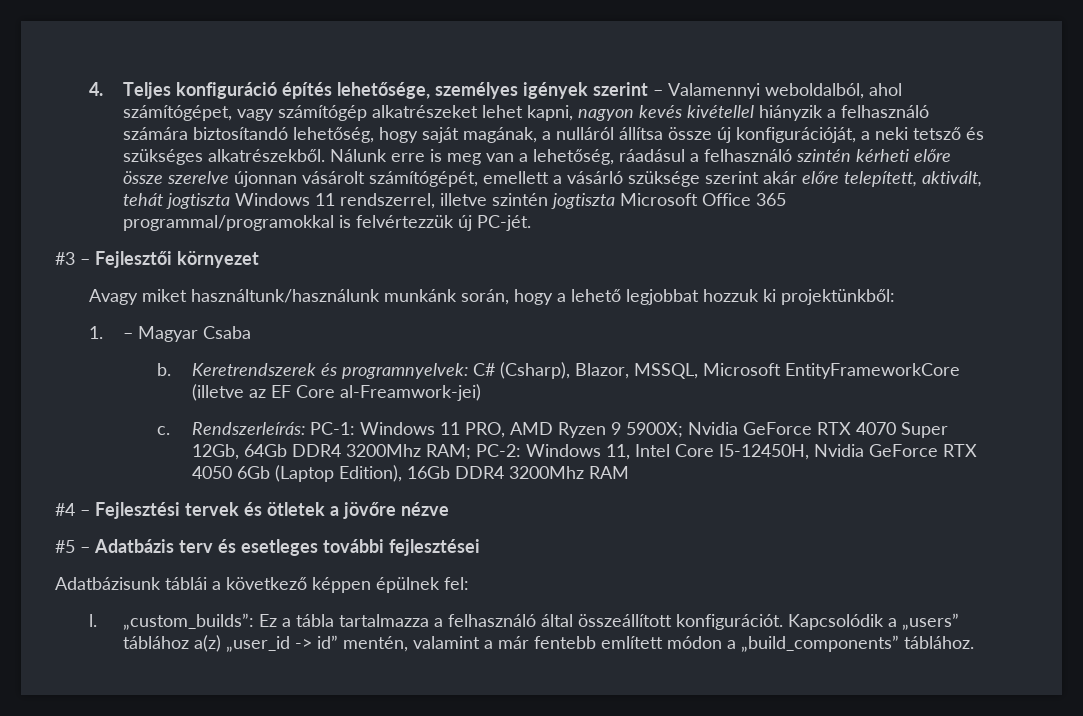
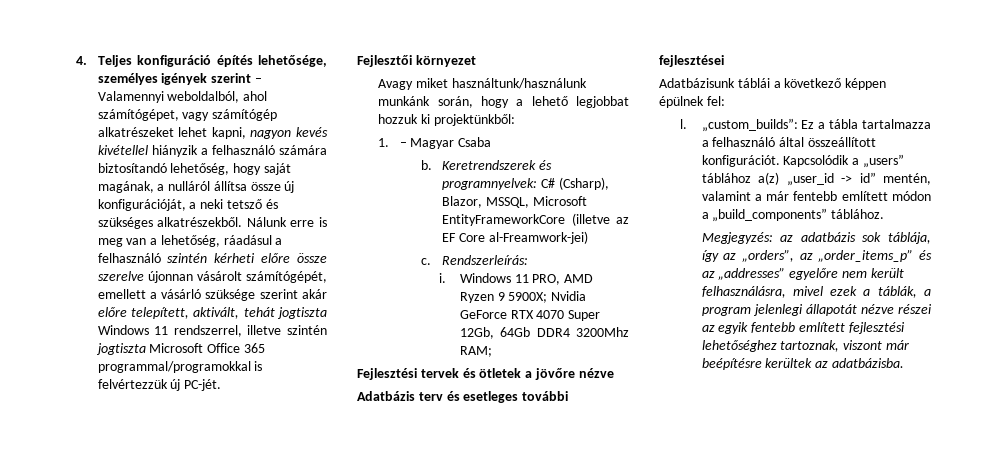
- #3 – Fejlesztői környezet
+ Fejlesztői környezet
- Rendszerleírás: PC-1: Windows 11 PRO, AMD Ryzen 9 5900X; Nvidia GeForce RTX 4070 Super 12Gb, 64Gb DDR4 3200Mhz RAM; PC-2: Windows 11, Intel Core I5-12450H, Nvidia GeForce RTX 4050 6Gb (Laptop Edition), 16Gb DDR4 3200Mhz RAM
- #4 – Fejlesztési tervek és ötletek a jövőre nézve
+ Rendszerleírás:
+ i. Windows 11 PRO, AMD Ryzen 9 5900X; Nvidia GeForce RTX 4070 Super 12Gb, 64Gb DDR4 3200Mhz RAM;
+ Fejlesztési tervek és ötletek a jövőre nézve
- #5 – Adatbázis terv és esetleges további fejlesztései
+ Adatbázis terv és esetleges további fejlesztései
+ Megjegyzés: az adatbázis sok táblája, így az „orders”, az „order_items_p” és az „addresses” egyelőre nem került felhasználásra, mivel ezek a táblák, a program jelenlegi állapotát nézve részei az egyik fentebb említett fejlesztési lehetőséghez tartoznak, viszont már beépítésre kerültek az adatbázisba.

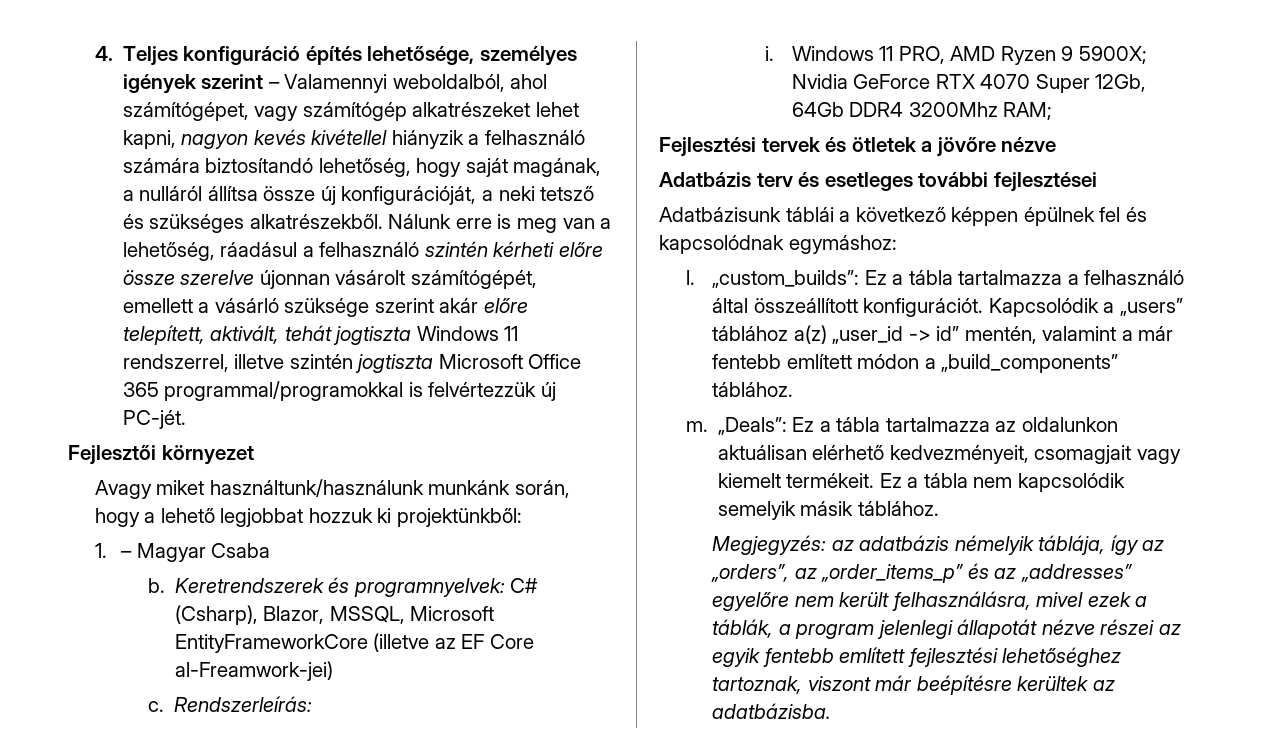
- Adatbázisunk táblái a következő képpen épülnek fel:
+ Adatbázisunk táblái a következő képpen épülnek fel és kapcsolódnak egymáshoz:
+ m. „Deals”: Ez a tábla tartalmazza az oldalunkon aktuálisan elérhető kedvezményeit, csomagjait vagy kiemelt termékeit. Ez a tábla nem kapcsolódik semelyik másik táblához.
- Megjegyzés: az adatbázis sok táblája, így az „orders”, az „order_items_p” és az „addresses” egyelőre nem került felhasználásra, mivel ezek a táblák, a program jelenlegi állapotát nézve részei az egyik fentebb említett fejlesztési lehetőséghez tartoznak, viszont már beépítésre kerültek az adatbázisba.
+ Megjegyzés: az adatbázis némelyik táblája, így az „orders”, az „order_items_p” és az „addresses” egyelőre nem került felhasználásra, mivel ezek a táblák, a program jelenlegi állapotát nézve részei az egyik fentebb említett fejlesztési lehetőséghez tartoznak, viszont már beépítésre kerültek az adatbázisba.

